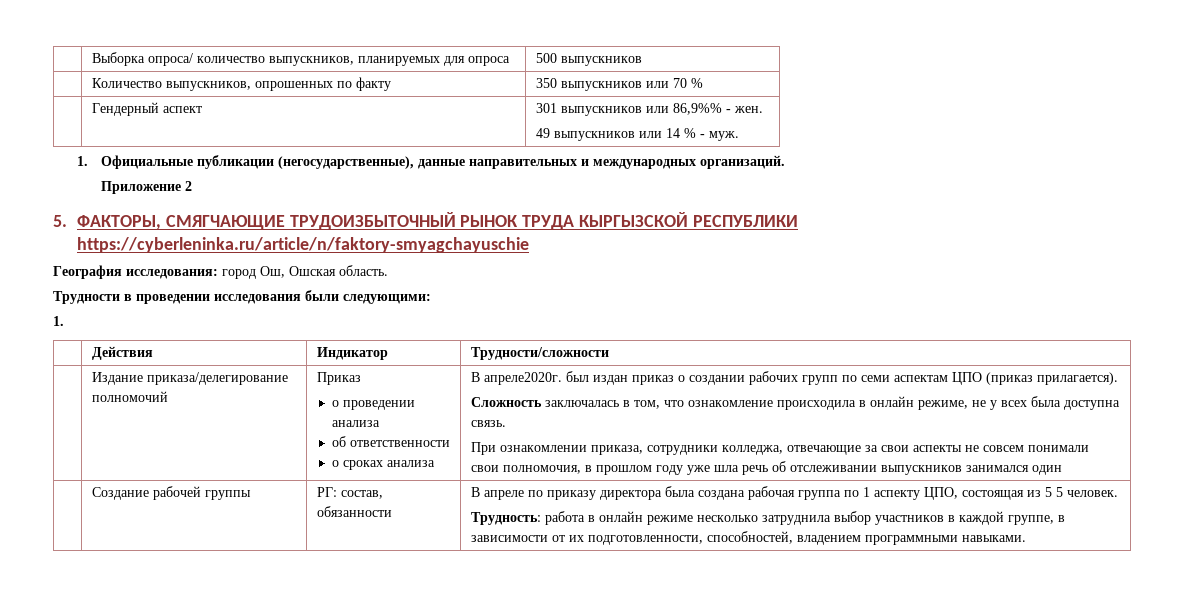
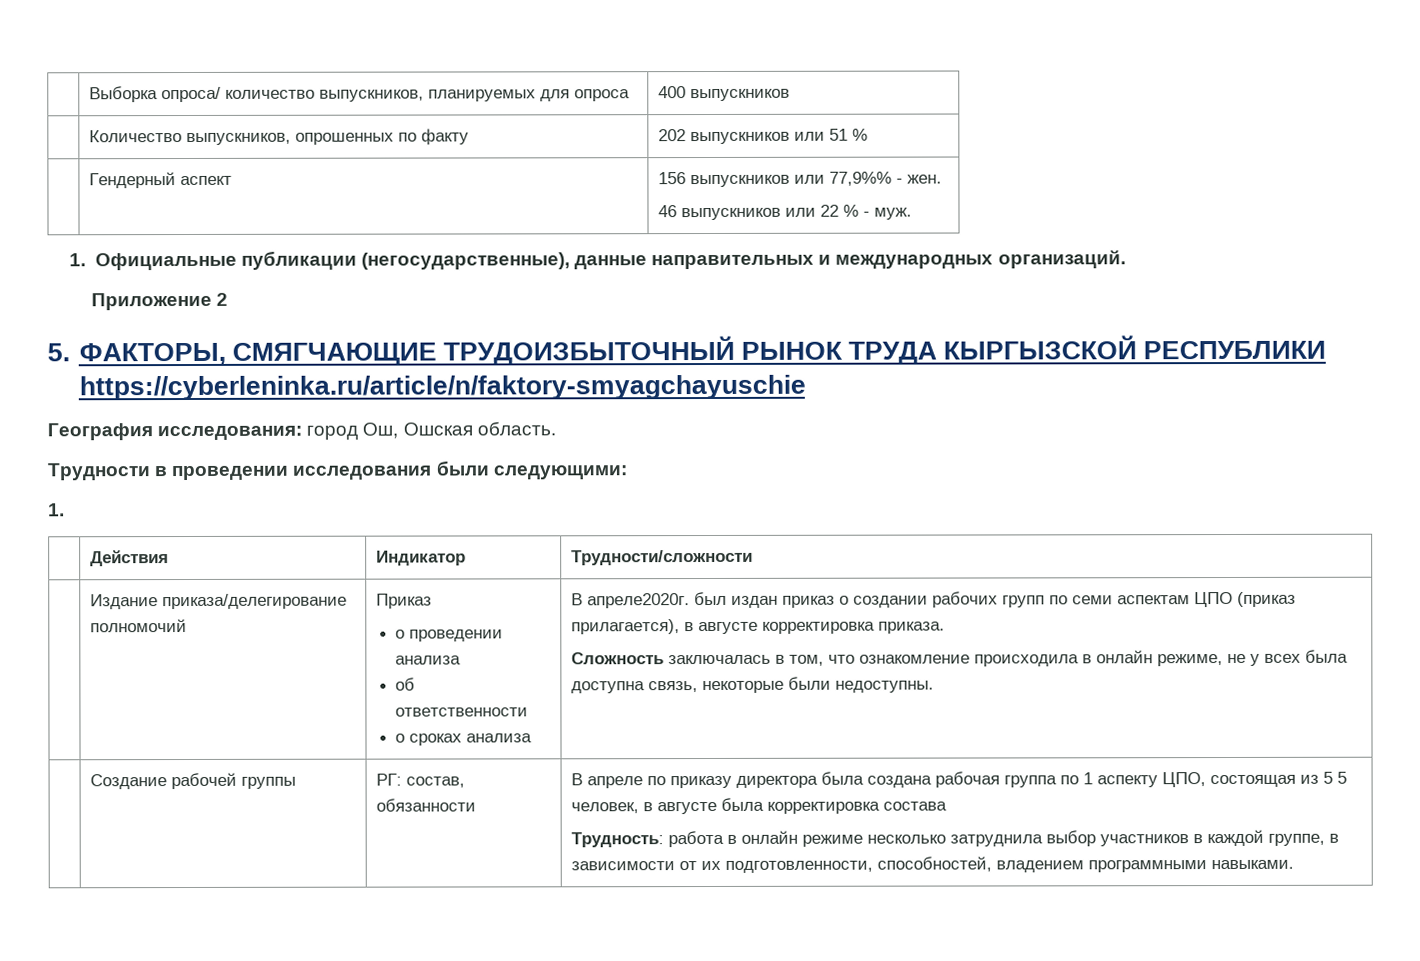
- | Выборка опроса/ количество выпускников, планируемых для опроса | 500 выпускников
+ | Выборка опроса/ количество выпускников, планируемых для опроса | 400 выпускников
- | Количество выпускников, опрошенных по факту | 350 выпускников или 70 %
+ | Количество выпускников, опрошенных по факту | 202 выпускников или 51 %
- | Гендерный аспект | 301 выпускников или 86,9%% - жен.
- 49 выпускников или 14 % - муж.
+ | Гендерный аспект | 156 выпускников или 77,9%% - жен.
+ 46 выпускников или 22 % - муж.
- В апреле2020г. был издан приказ о создании рабочих групп по семи аспектам ЦПО (приказ прилагается).
+ В апреле2020г. был издан приказ о создании рабочих групп по семи аспектам ЦПО (приказ прилагается), в августе корректировка приказа.
- Сложность заключалась в том, что ознакомление происходила в онлайн режиме, не у всех была доступна связь.
- При ознакомлении приказа, сотрудники колледжа, отвечающие за свои аспекты не совсем понимали свои полномочия, в прошлом году уже шла речь об отслеживании выпускников занимался один
+ Сложность заключалась в том, что ознакомление происходила в онлайн режиме, не у всех была доступна связь, некоторые были недоступны.
- В апреле по приказу директора была создана рабочая группа по 1 аспекту ЦПО, состоящая из 5 5 человек.
+ В апреле по приказу директора была создана рабочая группа по 1 аспекту ЦПО, состоящая из 5 5 человек, в августе была корректировка состава

